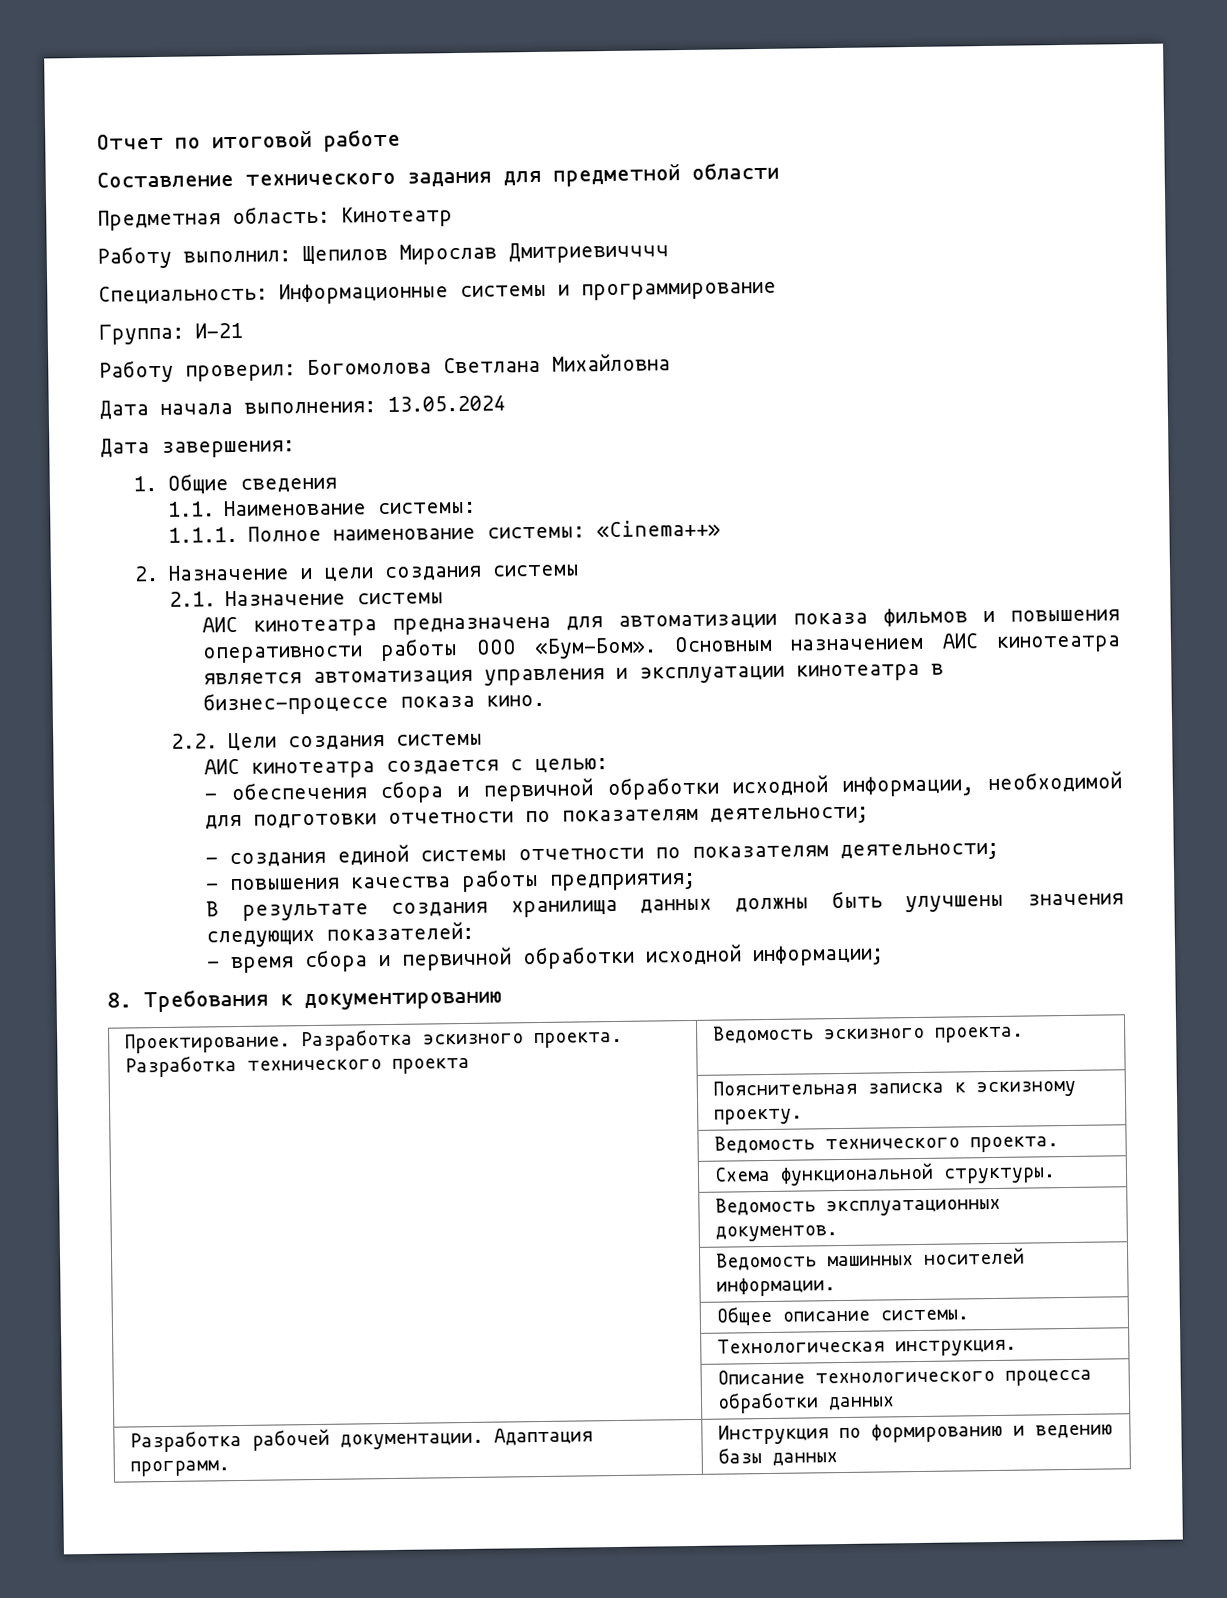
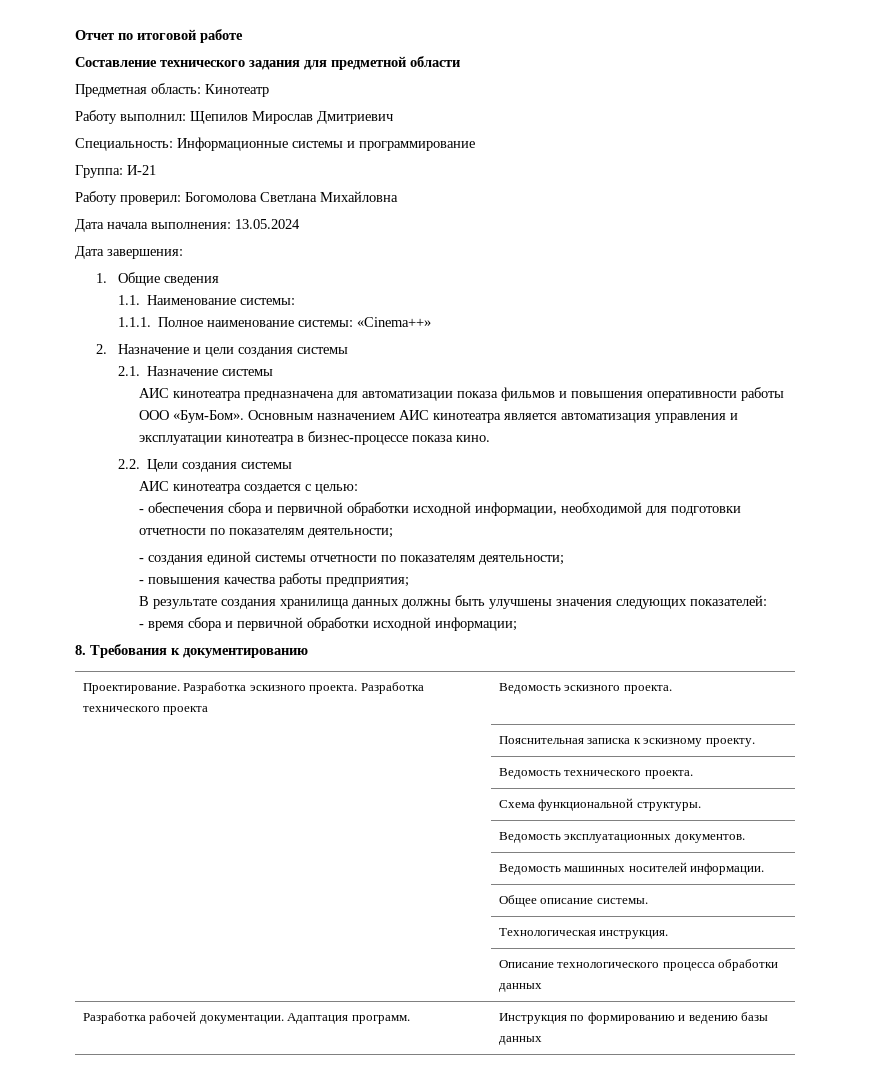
- Работу выполнил: Щепилов Мирослав Дмитриевичччч
+ Работу выполнил: Щепилов Мирослав Дмитриевич

